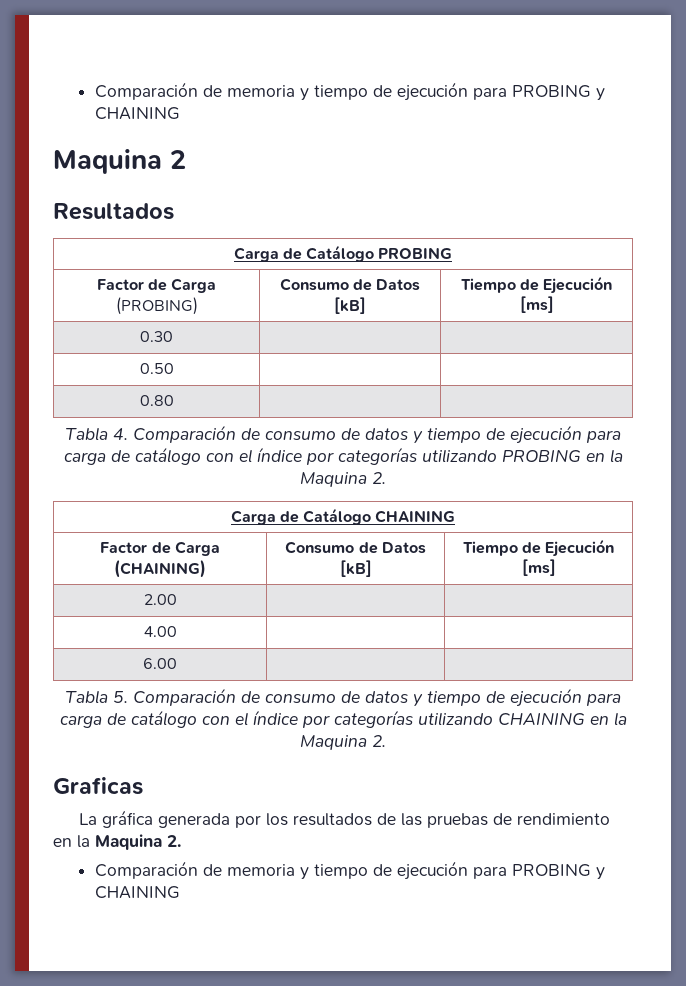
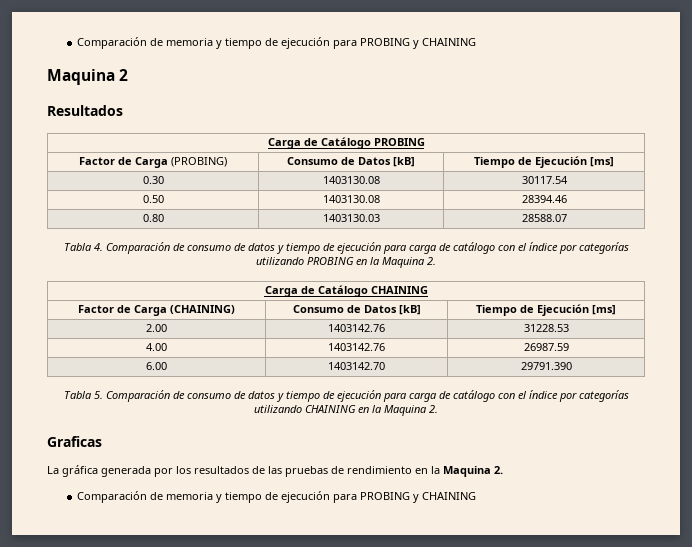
- 0.30 | |
+ 0.30 | 1403130.08 | 30117.54
- 0.50 | |
+ 0.50 | 1403130.08 | 28394.46
- 0.80 | |
+ 0.80 | 1403130.03 | 28588.07
- 2.00 | |
+ 2.00 | 1403142.76 | 31228.53
- 4.00 | |
+ 4.00 | 1403142.76 | 26987.59
- 6.00 | |
+ 6.00 | 1403142.70 | 29791.390

